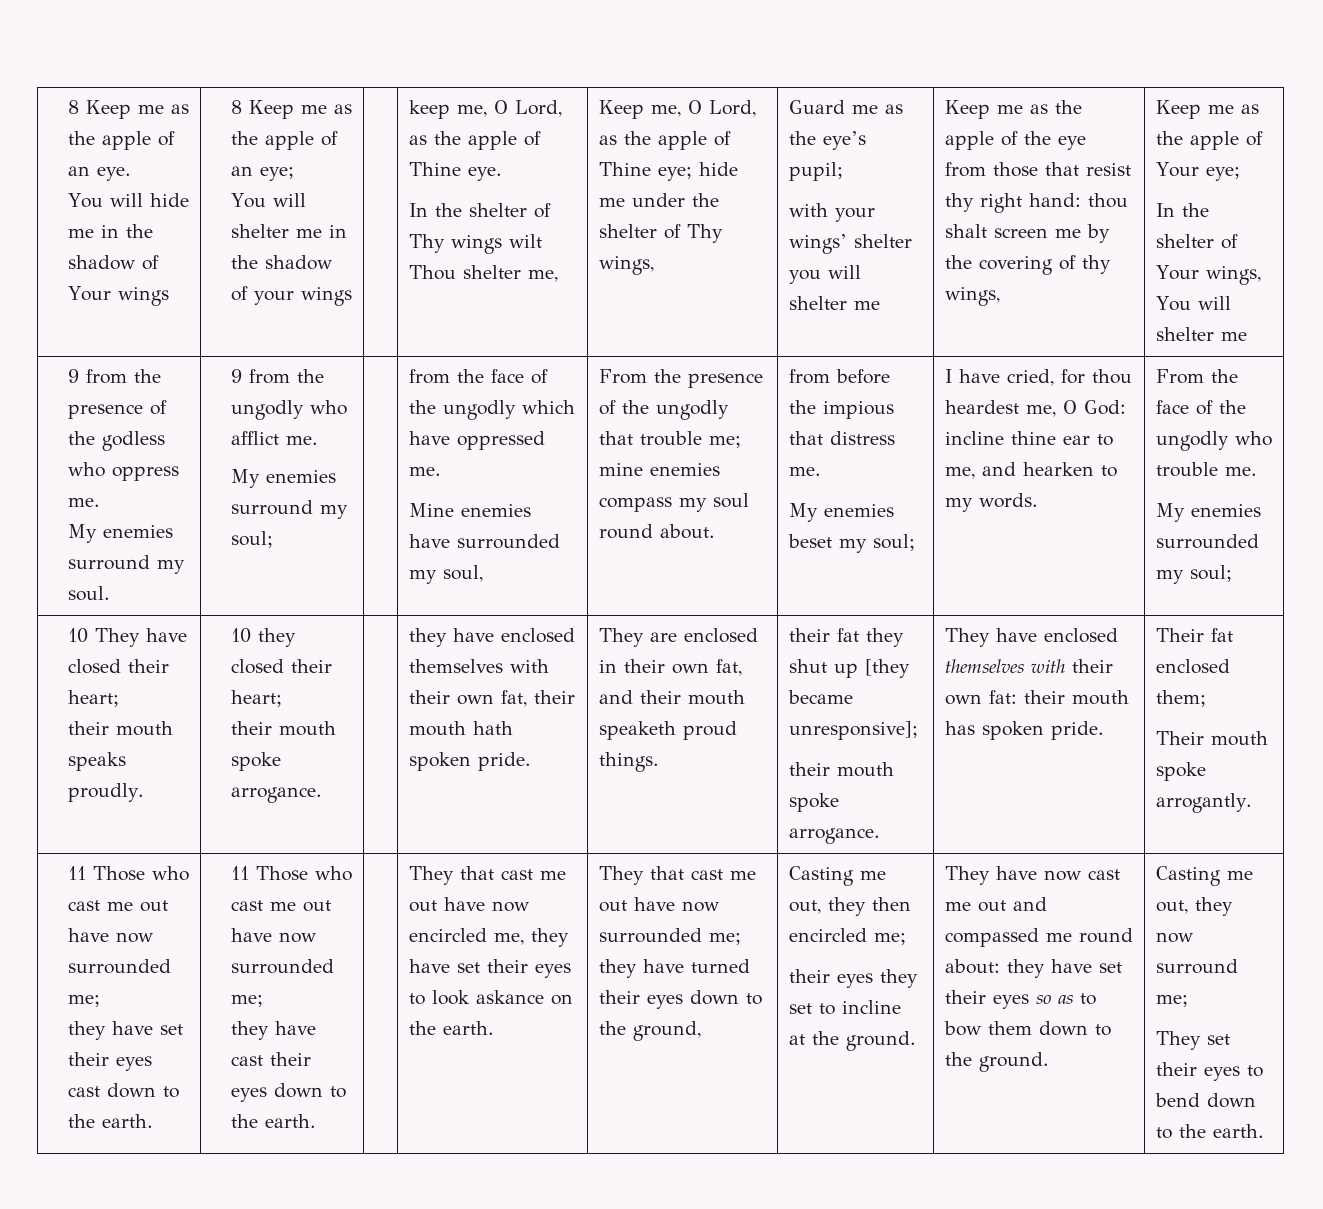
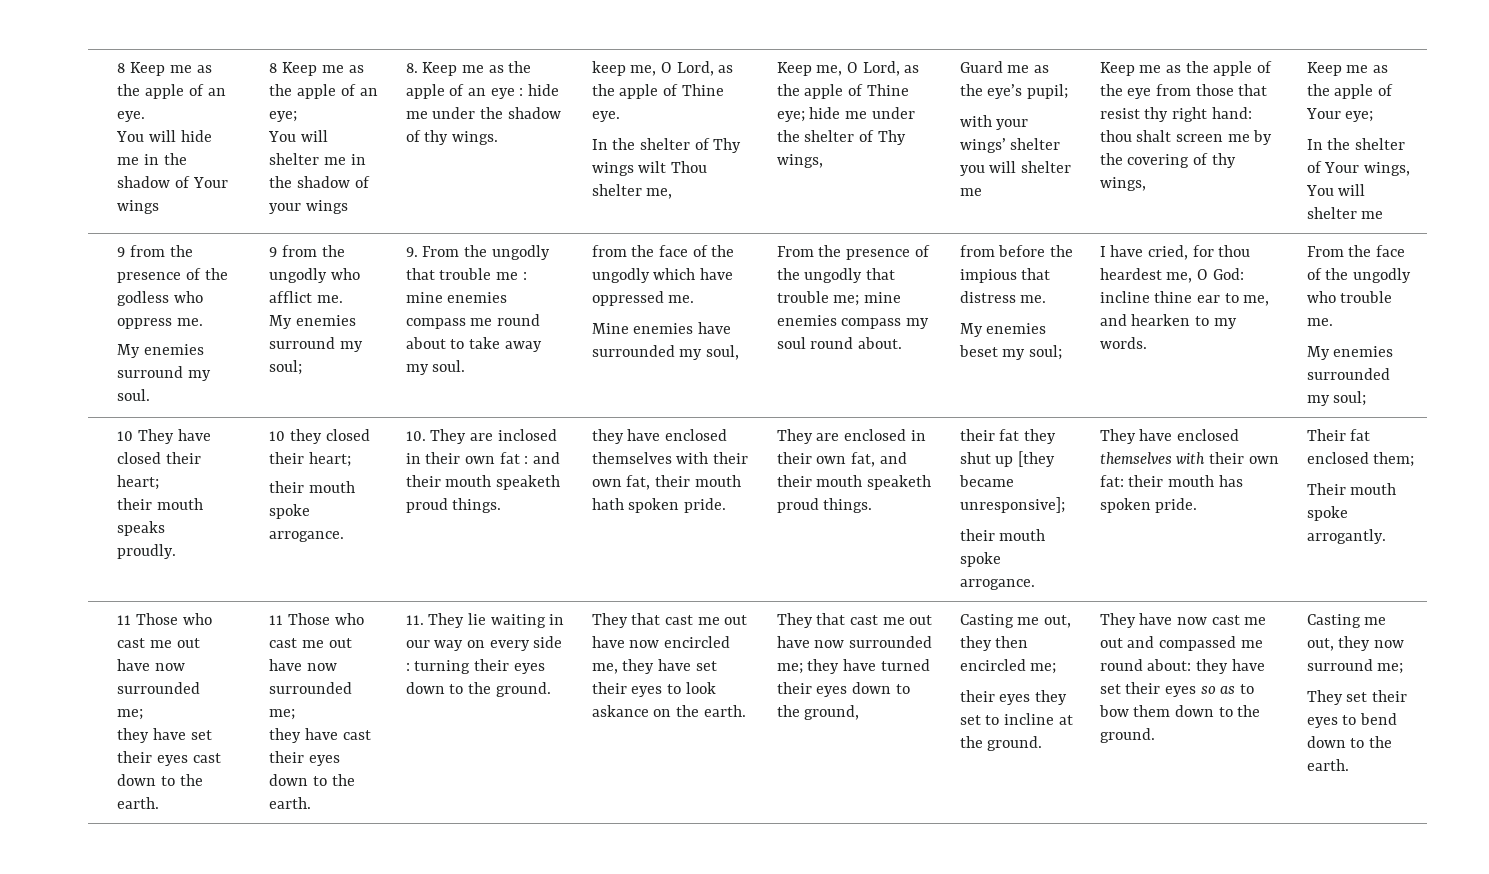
+ 8. Keep me as the apple of an eye : hide me under the shadow of thy wings.
+ 9. From the ungodly that trouble me : mine enemies compass me round about to take away my soul.
+ 10. They are inclosed in their own fat : and their mouth speaketh proud things.
+ 11. They lie waiting in our way on every side : turning their eyes down to the ground.

